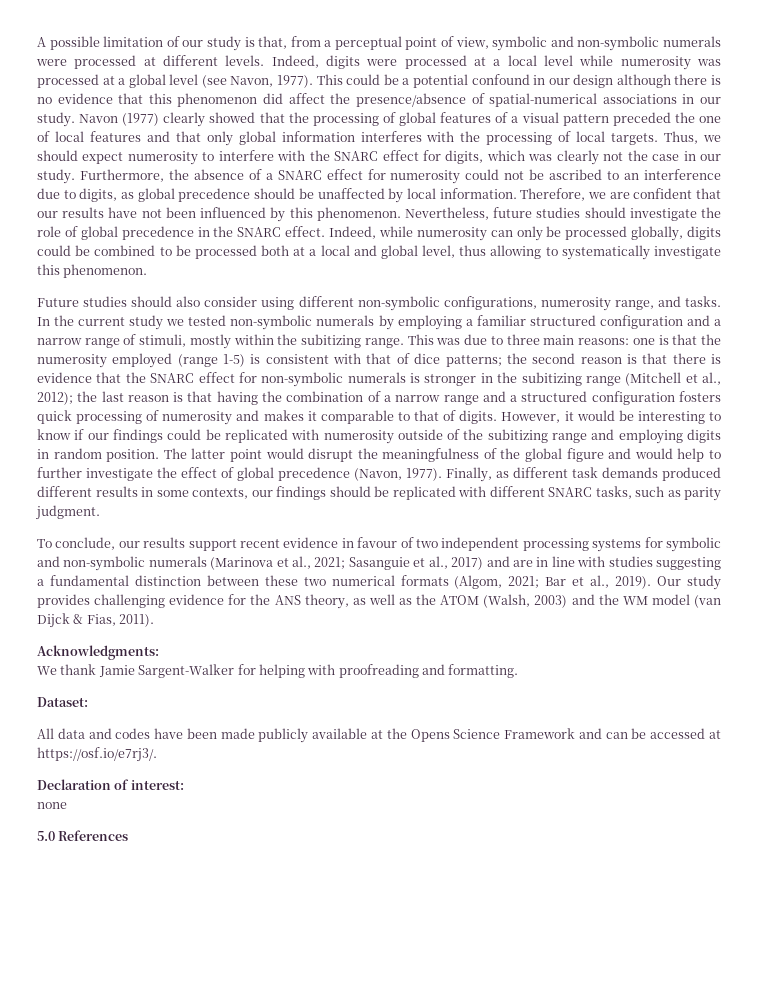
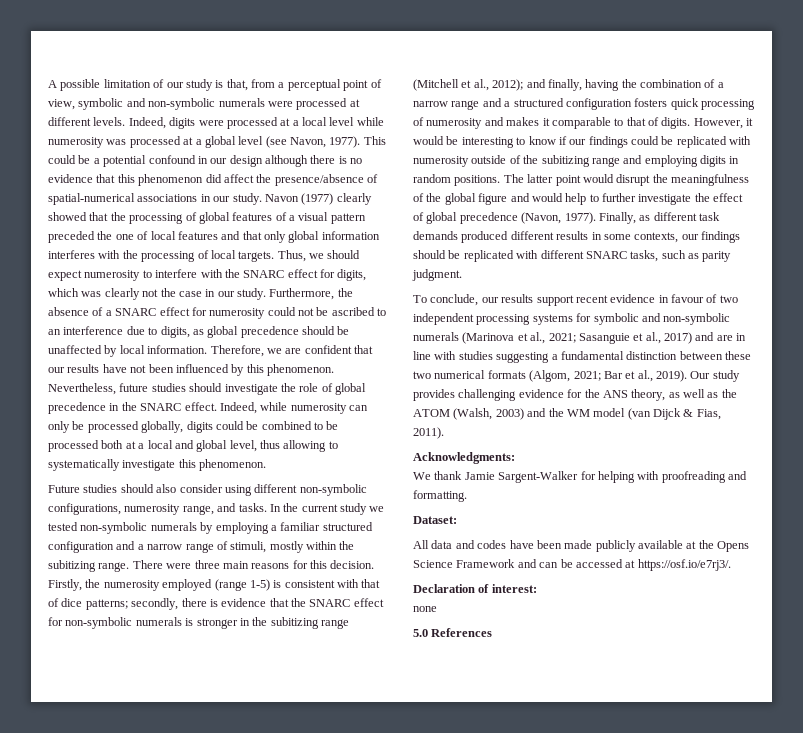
- This was due to three main reasons: one is that the numerosity employed (range 1-5) is consistent with that of dice patterns; the second reason is that there is evidence that the SNARC effect for non-symbolic numerals is stronger in the subitizing range (Mitchell et al., 2012); the last reason is that having the combination of a narrow range and a structured configuration fosters quick processing of numerosity and makes it comparable to that of digits.
+ There were three main reasons for this decision. Firstly, the numerosity employed (range 1-5) is consistent with that of dice patterns; secondly, there is evidence that the SNARC effect for non-symbolic numerals is stronger in the subitizing range (Mitchell et al., 2012); and finally, having the combination of a narrow range and a structured configuration fosters quick processing of numerosity and makes it comparable to that of digits.
- However, it would be interesting to know if our findings could be replicated with numerosity outside of the subitizing range and employing digits in random position.
+ However, it would be interesting to know if our findings could be replicated with numerosity outside of the subitizing range and employing digits in random positions.

